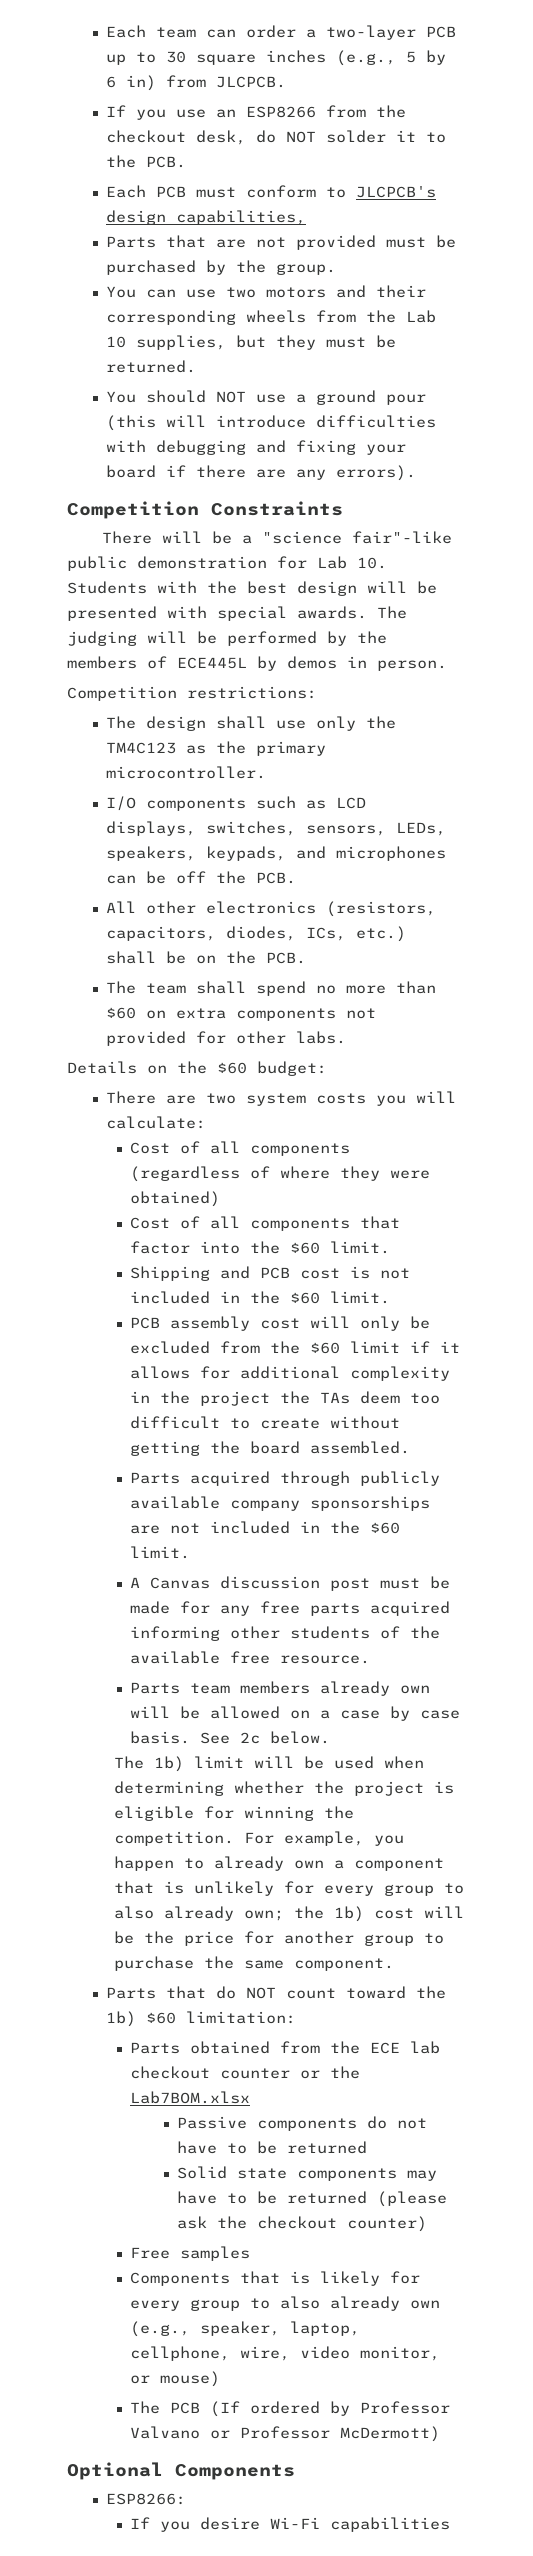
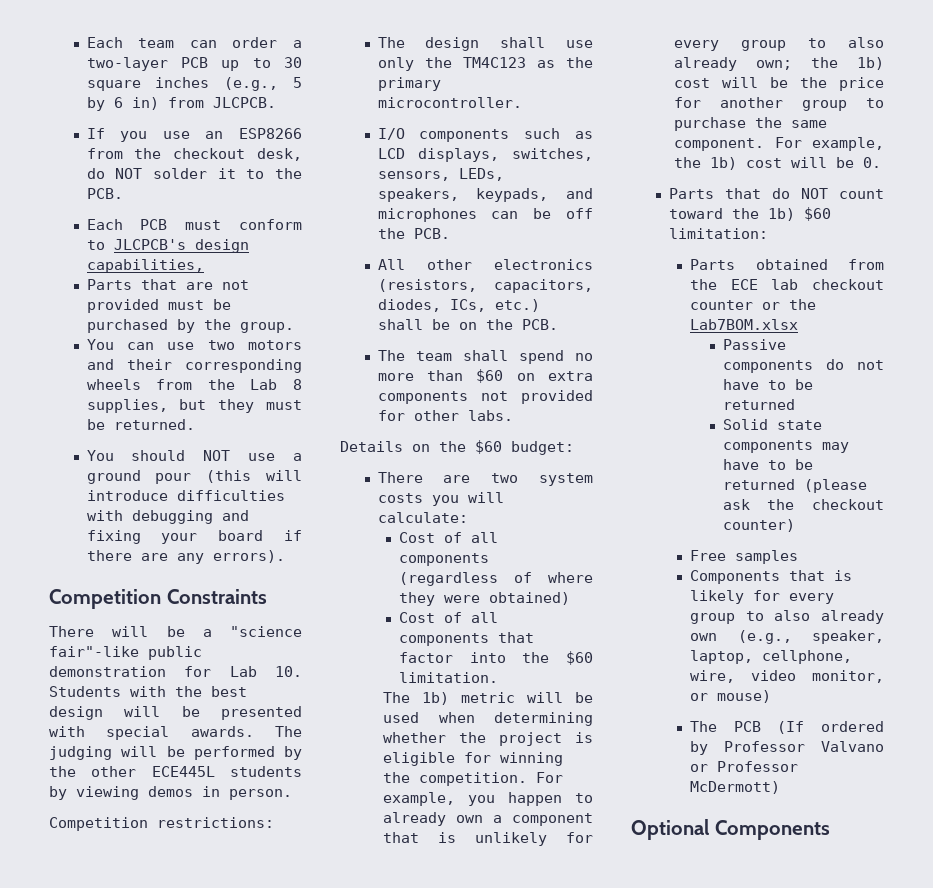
- You can use two motors and their corresponding wheels from the Lab 10 supplies, but they must be returned.
+ You can use two motors and their corresponding wheels from the Lab 8 supplies, but they must be returned.
- The judging will be performed by the members of ECE445L by demos in person.
+ The judging will be performed by the other ECE445L students by viewing demos in person.
- Cost of all components that factor into the $60 limit.
- Shipping and PCB cost is not included in the $60 limit.
- PCB assembly cost will only be excluded from the $60 limit if it allows for additional complexity in the project the TAs deem too difficult to create without getting the board assembled.
- Parts acquired through publicly available company sponsorships are not included in the $60 limit.
- A Canvas discussion post must be made for any free parts acquired informing other students of the available free resource.
- Parts team members already own will be allowed on a case by case basis. See 2c below.
+ Cost of all components that factor into the $60 limitation.
- The 1b) limit will be used when determining whether the project is eligible for winning the competition.
+ The 1b) metric will be used when determining whether the project is eligible for winning the competition.
+ For example, the 1b) cost will be 0.
- ESP8266:
- If you desire Wi-Fi capabilities

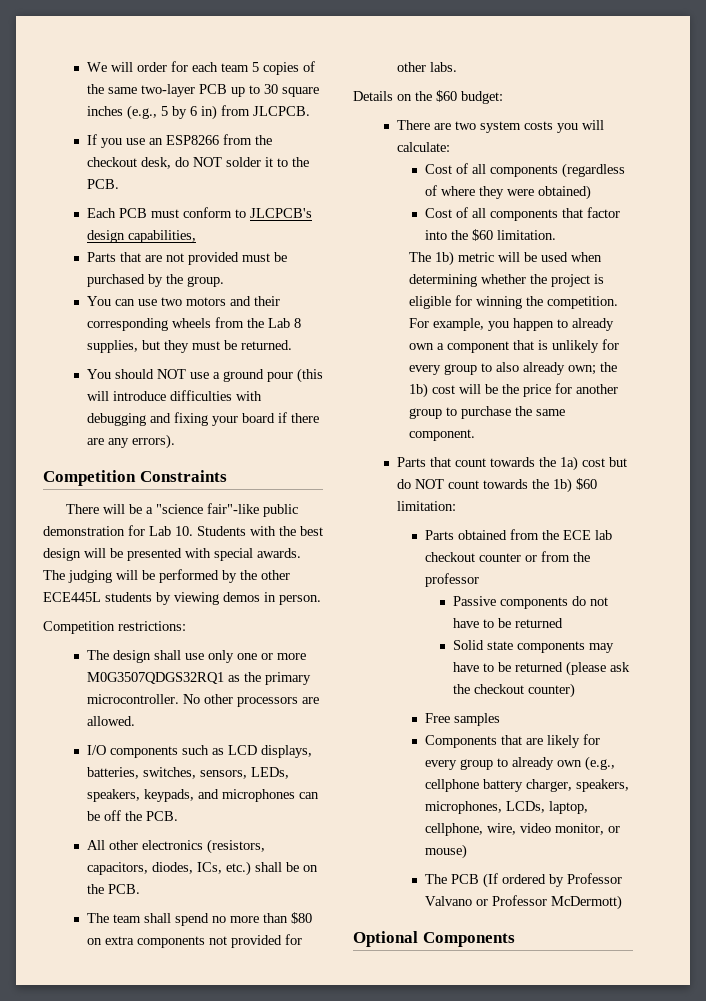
- Each team can order a two-layer PCB up to 30 square inches (e.g., 5 by 6 in) from JLCPCB.
+ We will order for each team 5 copies of the same two-layer PCB up to 30 square inches (e.g., 5 by 6 in) from JLCPCB.
- The design shall use only the TM4C123 as the primary microcontroller.
+ The design shall use only one or more M0G3507QDGS32RQ1 as the primary microcontroller. No other processors are allowed.
- I/O components such as LCD displays, switches, sensors, LEDs, speakers, keypads, and microphones can be off the PCB.
+ I/O components such as LCD displays, batteries, switches, sensors, LEDs, speakers, keypads, and microphones can be off the PCB.
- The team shall spend no more than $60 on extra components not provided for other labs.
+ The team shall spend no more than $80 on extra components not provided for other labs.
- For example, you happen to already own a component that is unlikely for every group to also already own; the 1b) cost will be the price for another group to purchase the same component. For example, the 1b) cost will be 0.
- Parts that do NOT count toward the 1b) $60 limitation:
+ For example, you happen to already own a component that is unlikely for every group to also already own; the 1b) cost will be the price for another group to purchase the same component.
+ Parts that count towards the 1a) cost but do NOT count towards the 1b) $60 limitation:
- Parts obtained from the ECE lab checkout counter or the Lab7BOM.xlsx
+ Parts obtained from the ECE lab checkout counter or from the professor
- Components that is likely for every group to also already own (e.g., speaker, laptop, cellphone, wire, video monitor, or mouse)
+ Components that are likely for every group to already own (e.g., cellphone battery charger, speakers, microphones, LCDs, laptop, cellphone, wire, video monitor, or mouse)

